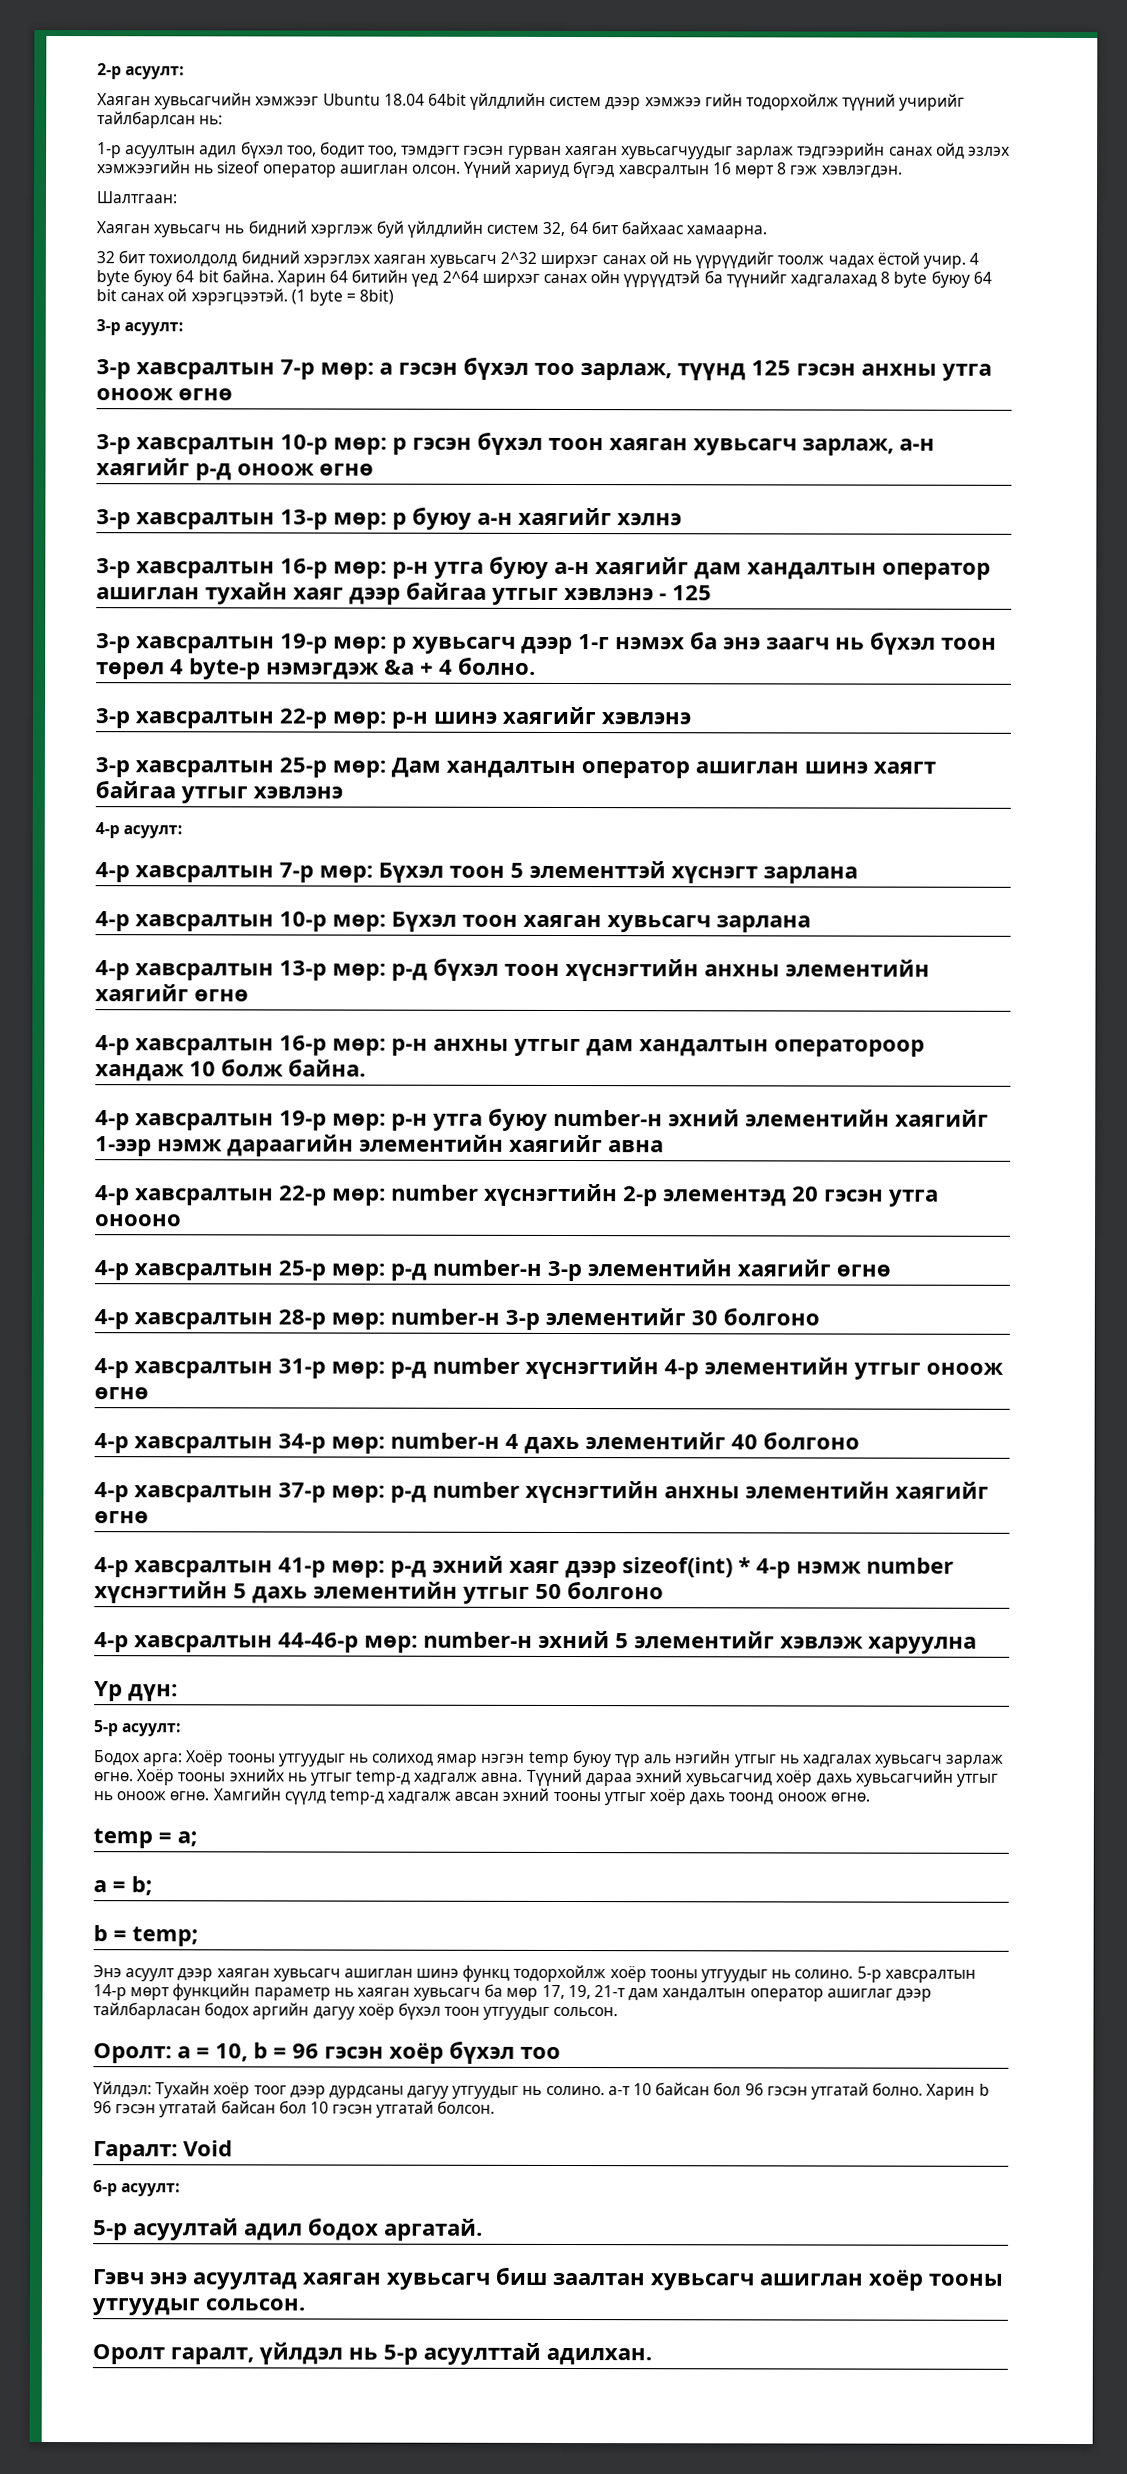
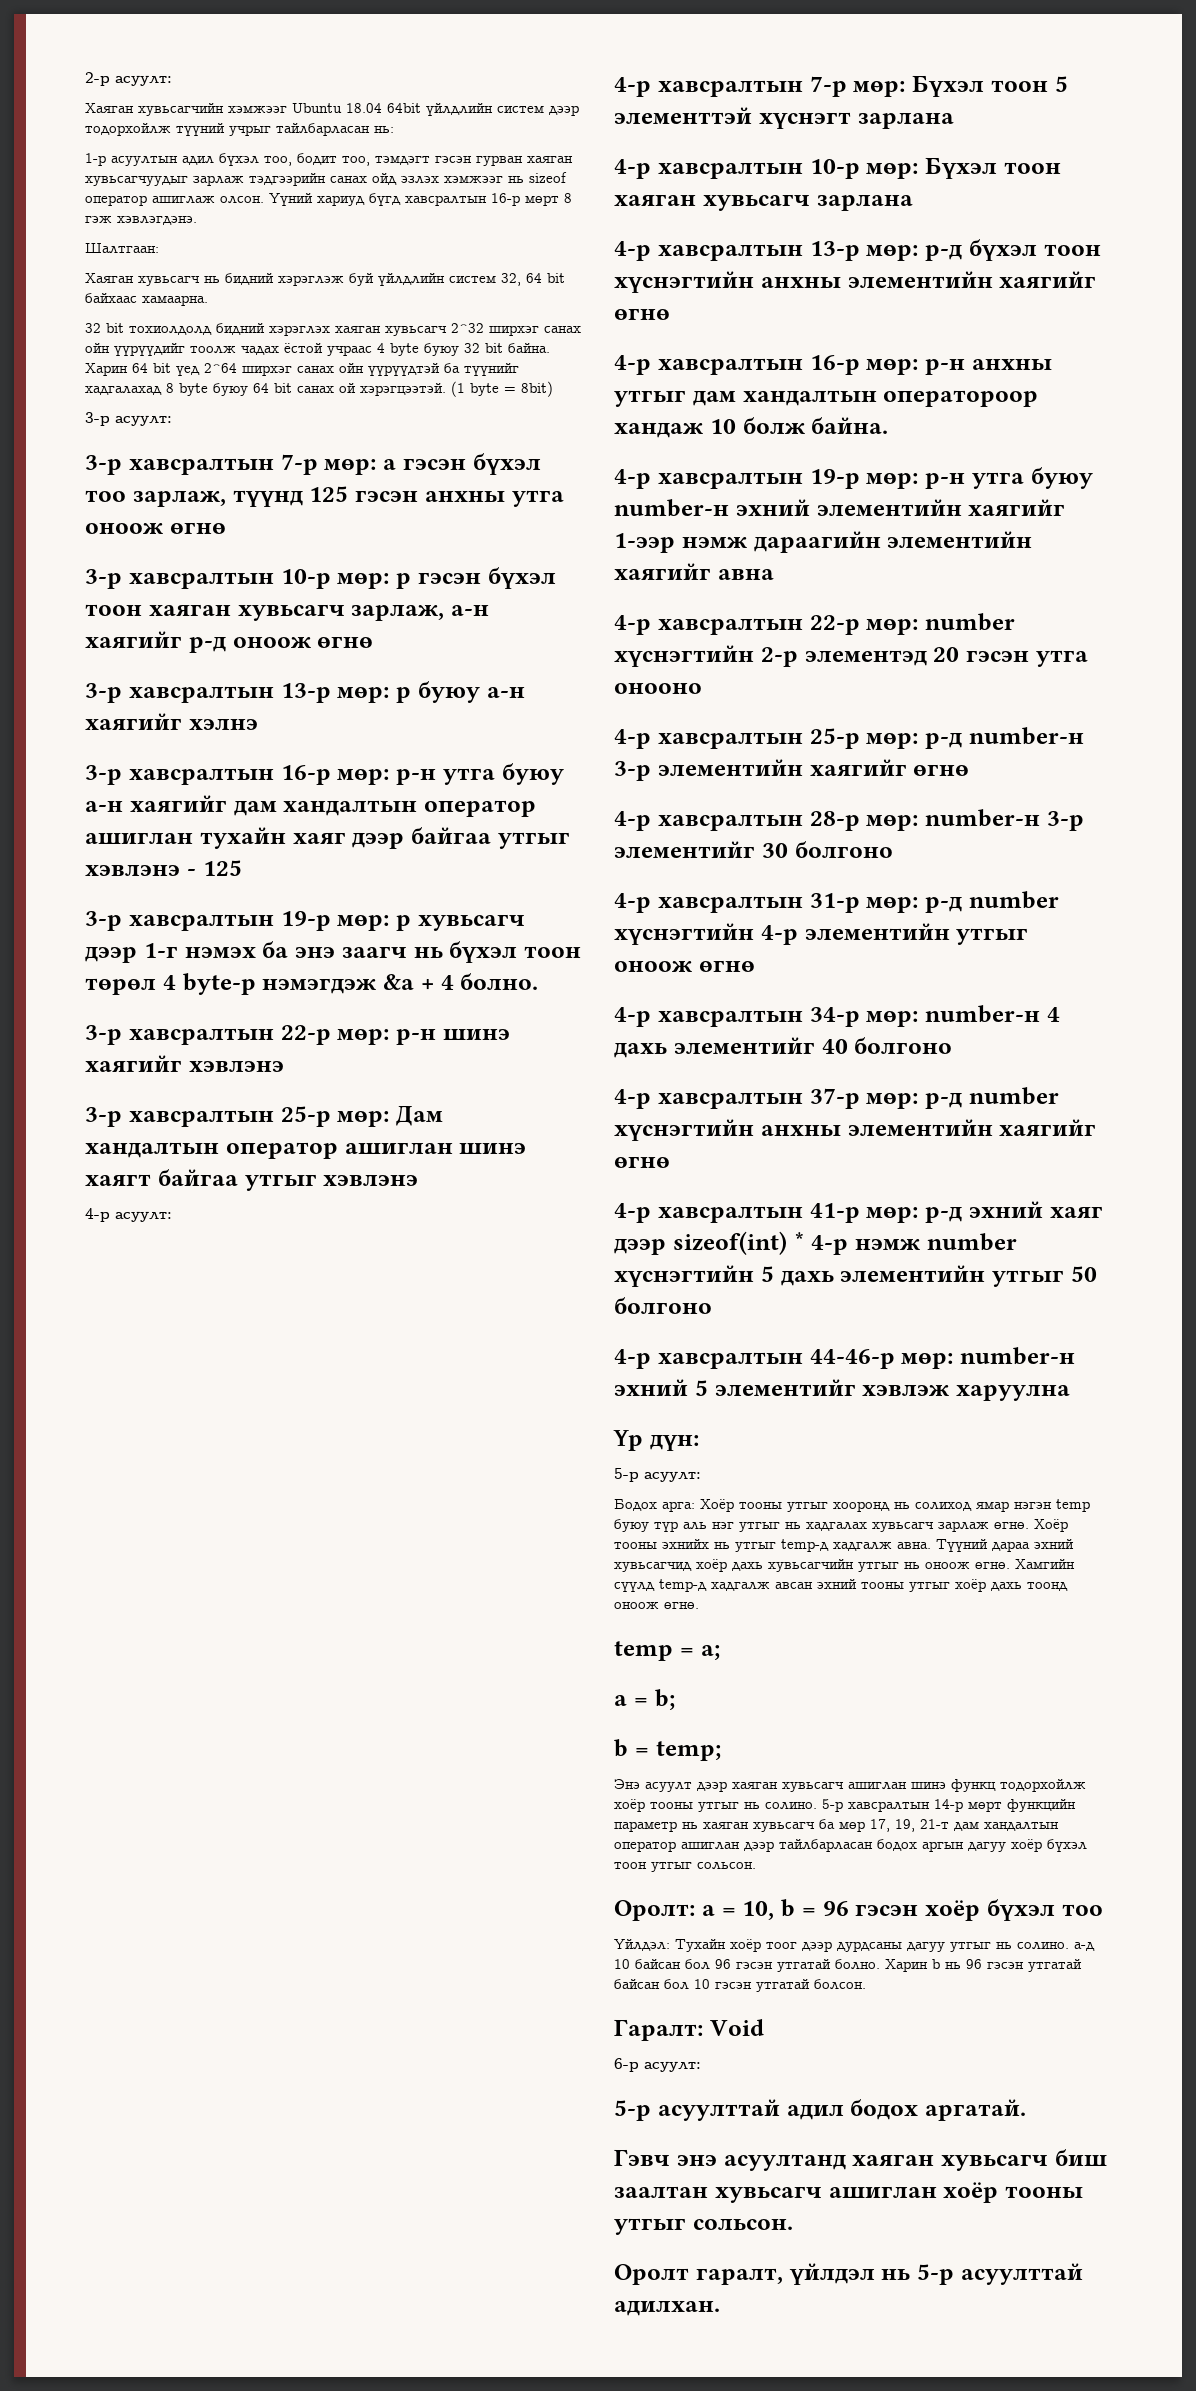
- Хаяган хувьсагчийн хэмжээг Ubuntu 18.04 64bit үйлдлийн систем дээр хэмжээ гийн тодорхойлж түүний учирийг тайлбарлсан нь:
+ Хаяган хувьсагчийн хэмжээг Ubuntu 18.04 64bit үйлдлийн систем дээр тодорхойлж түүний учрыг тайлбарласан нь:
- 1-р асуултын адил бүхэл тоо, бодит тоо, тэмдэгт гэсэн гурван хаяган хувьсагчуудыг зарлаж тэдгээрийн санах ойд эзлэх хэмжээгийн нь sizeof оператор ашиглан олсон.
+ 1-р асуултын адил бүхэл тоо, бодит тоо, тэмдэгт гэсэн гурван хаяган хувьсагчуудыг зарлаж тэдгээрийн санах ойд эзлэх хэмжээг нь sizeof оператор ашиглаж олсон.
- Үүний хариуд бүгэд хавсралтын 16 мөрт 8 гэж хэвлэгдэн.
+ Үүний хариуд бүгд хавсралтын 16-р мөрт 8 гэж хэвлэгдэнэ.
- Хаяган хувьсагч нь бидний хэрглэж буй үйлдлийн систем 32, 64 бит байхаас хамаарна.
+ Хаяган хувьсагч нь бидний хэрэглэж буй үйлдлийн систем 32, 64 bit байхаас хамаарна.
- 32 бит тохиолдолд бидний хэрэглэх хаяган хувьсагч 2^32 ширхэг санах ой нь үүрүүдийг тоолж чадах ёстой учир. 4 byte буюу 64 bit байна.
+ 32 bit тохиолдолд бидний хэрэглэх хаяган хувьсагч 2^32 ширхэг санах ойн үүрүүдийг тоолж чадах ёстой учраас 4 byte буюу 32 bit байна.
- Харин 64 битийн үед 2^64 ширхэг санах ойн үүрүүдтэй ба түүнийг хадгалахад 8 byte буюу 64 bit санах ой хэрэгцээтэй.
+ Харин 64 bit үед 2^64 ширхэг санах ойн үүрүүдтэй ба түүнийг хадгалахад 8 byte буюу 64 bit санах ой хэрэгцээтэй.
- Бодох арга: Хоёр тооны утгуудыг нь солиход ямар нэгэн temp буюу түр аль нэгийн утгыг нь хадгалах хувьсагч зарлаж өгнө.
+ Бодох арга: Хоёр тооны утгыг хооронд нь солиход ямар нэгэн temp буюу түр аль нэг утгыг нь хадгалах хувьсагч зарлаж өгнө.
- Энэ асуулт дээр хаяган хувьсагч ашиглан шинэ функц тодорхойлж хоёр тооны утгуудыг нь солино.
+ Энэ асуулт дээр хаяган хувьсагч ашиглан шинэ функц тодорхойлж хоёр тооны утгыг нь солино.
- 5-р хавсралтын 14-р мөрт функцийн параметр нь хаяган хувьсагч ба мөр 17, 19, 21-т дам хандалтын оператор ашиглаг дээр тайлбарласан бодох аргийн дагуу хоёр бүхэл тоон утгуудыг сольсон.
+ 5-р хавсралтын 14-р мөрт функцийн параметр нь хаяган хувьсагч ба мөр 17, 19, 21-т дам хандалтын оператор ашиглан дээр тайлбарласан бодох аргын дагуу хоёр бүхэл тоон утгыг сольсон.
- Үйлдэл: Тухайн хоёр тоог дээр дурдсаны дагуу утгуудыг нь солино. a-т 10 байсан бол 96 гэсэн утгатай болно.
+ Үйлдэл: Тухайн хоёр тоог дээр дурдсаны дагуу утгыг нь солино. a-д 10 байсан бол 96 гэсэн утгатай болно.
- Харин b 96 гэсэн утгатай байсан бол 10 гэсэн утгатай болсон.
+ Харин b нь 96 гэсэн утгатай байсан бол 10 гэсэн утгатай болсон.
- 5-р асуултай адил бодох аргатай.
+ 5-р асуулттай адил бодох аргатай.
- Гэвч энэ асуултад хаяган хувьсагч биш заалтан хувьсагч ашиглан хоёр тооны утгуудыг сольсон.
+ Гэвч энэ асуултанд хаяган хувьсагч биш заалтан хувьсагч ашиглан хоёр тооны утгыг сольсон.

